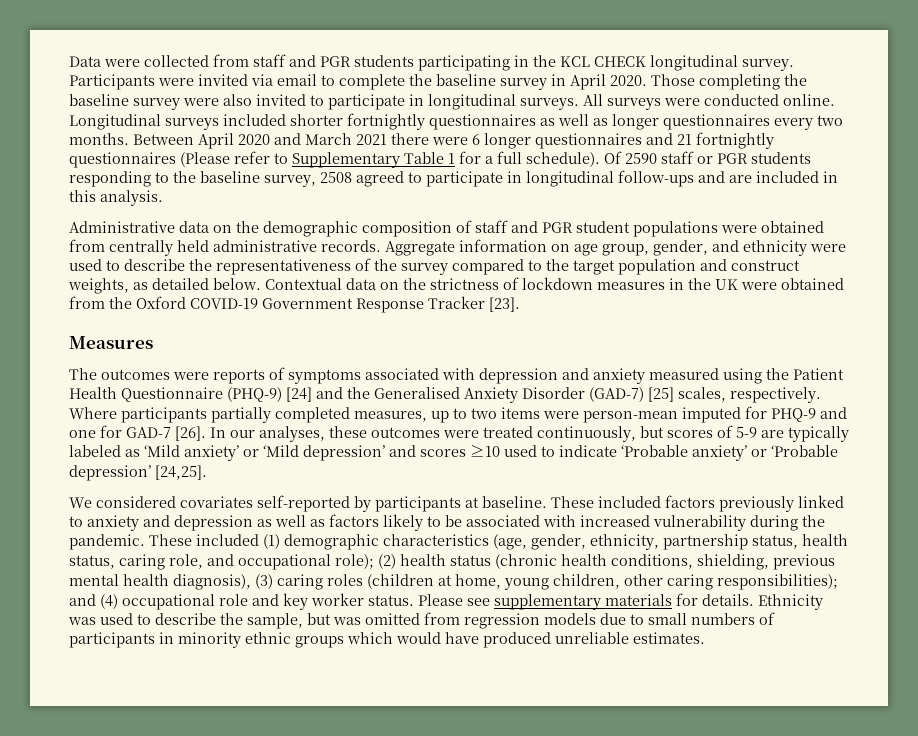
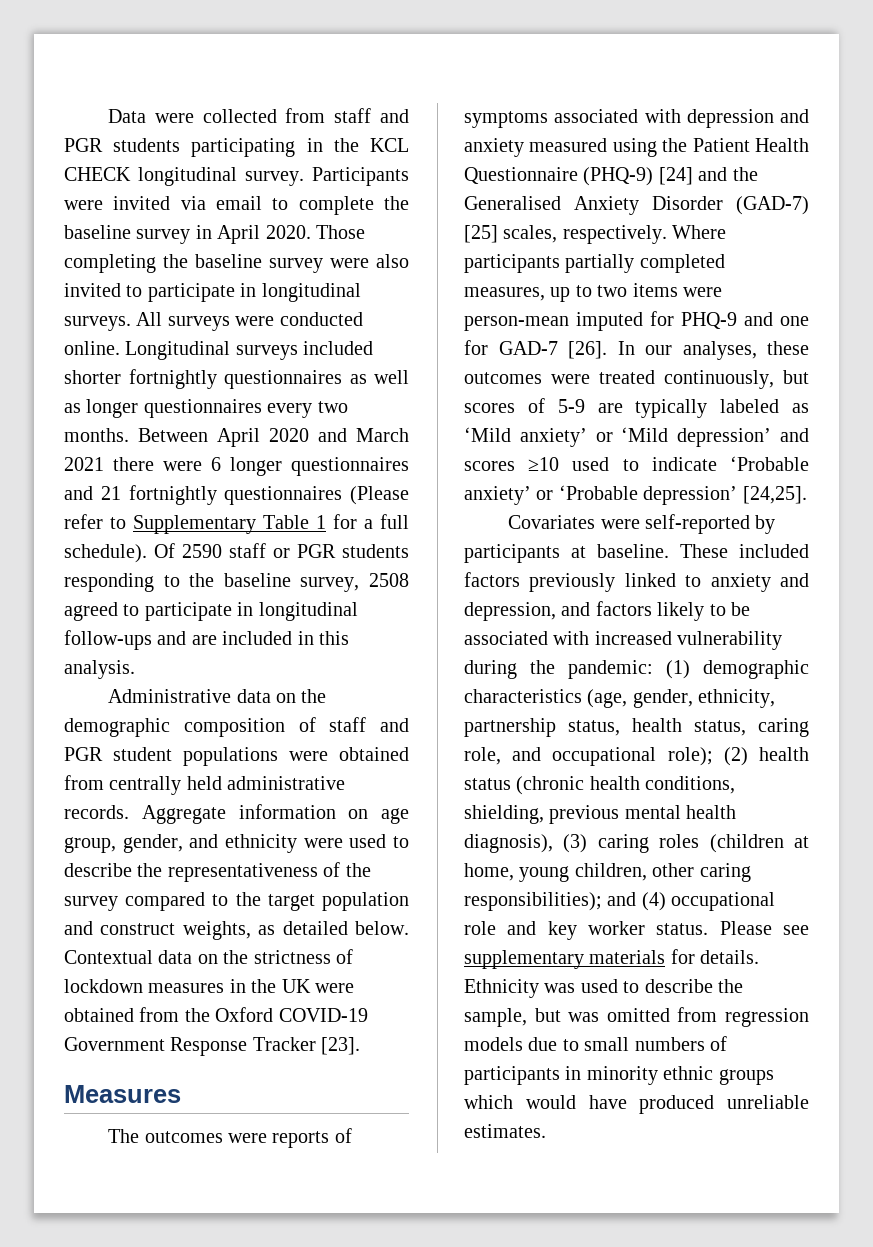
- We considered covariates self-reported by participants at baseline.
+ Covariates were self-reported by participants at baseline.
- These included factors previously linked to anxiety and depression as well as factors likely to be associated with increased vulnerability during the pandemic. These included (1) demographic characteristics (age, gender, ethnicity, partnership status, health status, caring role, and occupational role);
+ These included factors previously linked to anxiety and depression, and factors likely to be associated with increased vulnerability during the pandemic: (1) demographic characteristics (age, gender, ethnicity, partnership status, health status, caring role, and occupational role);

